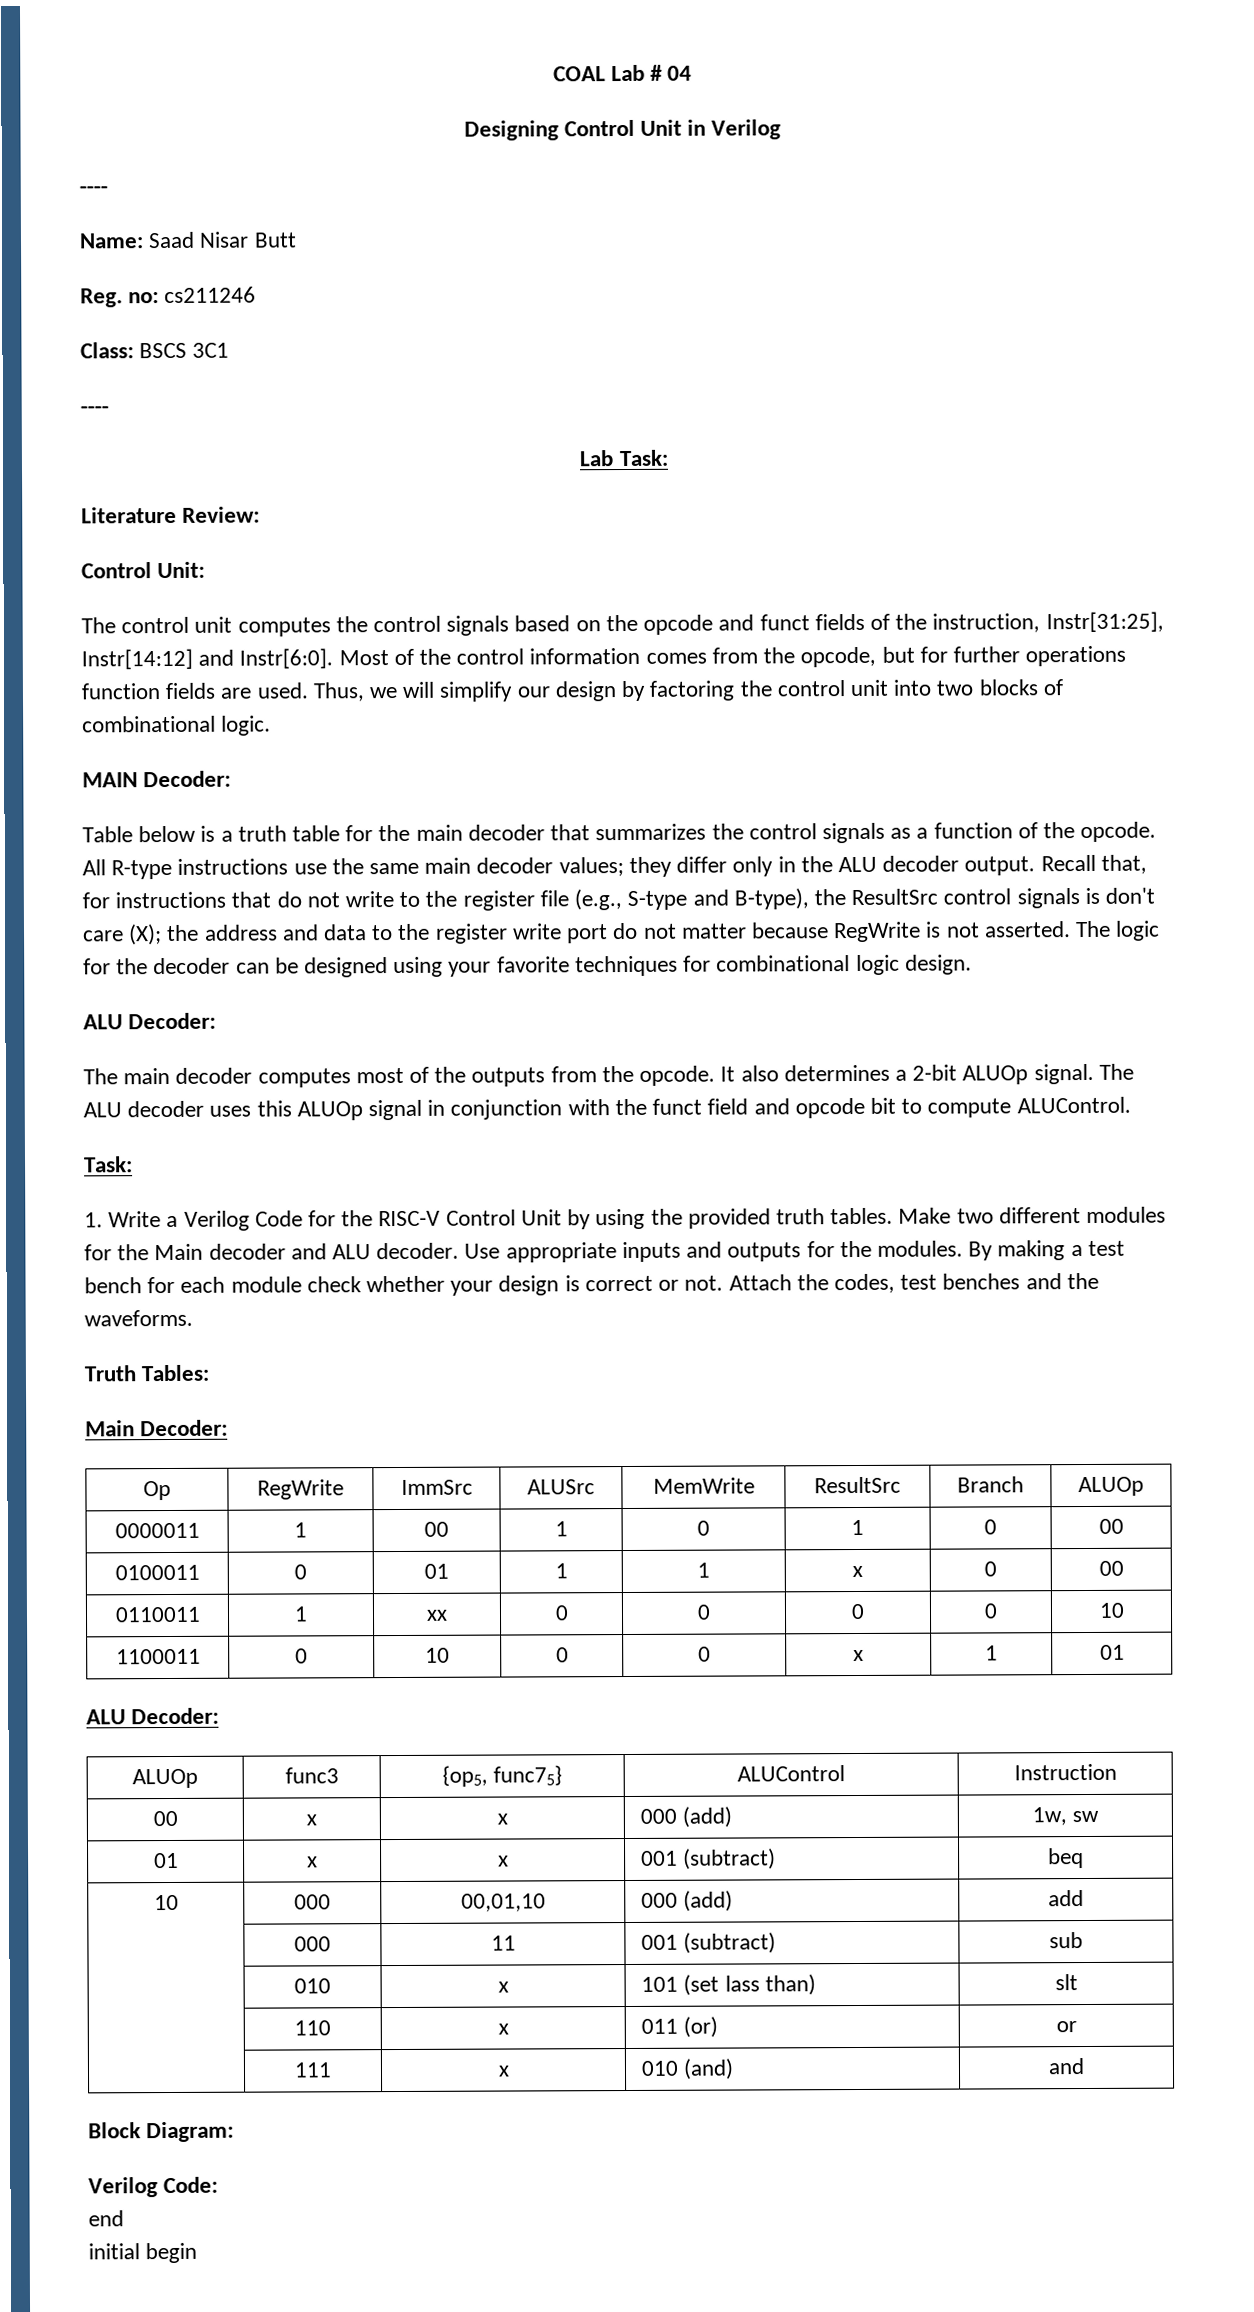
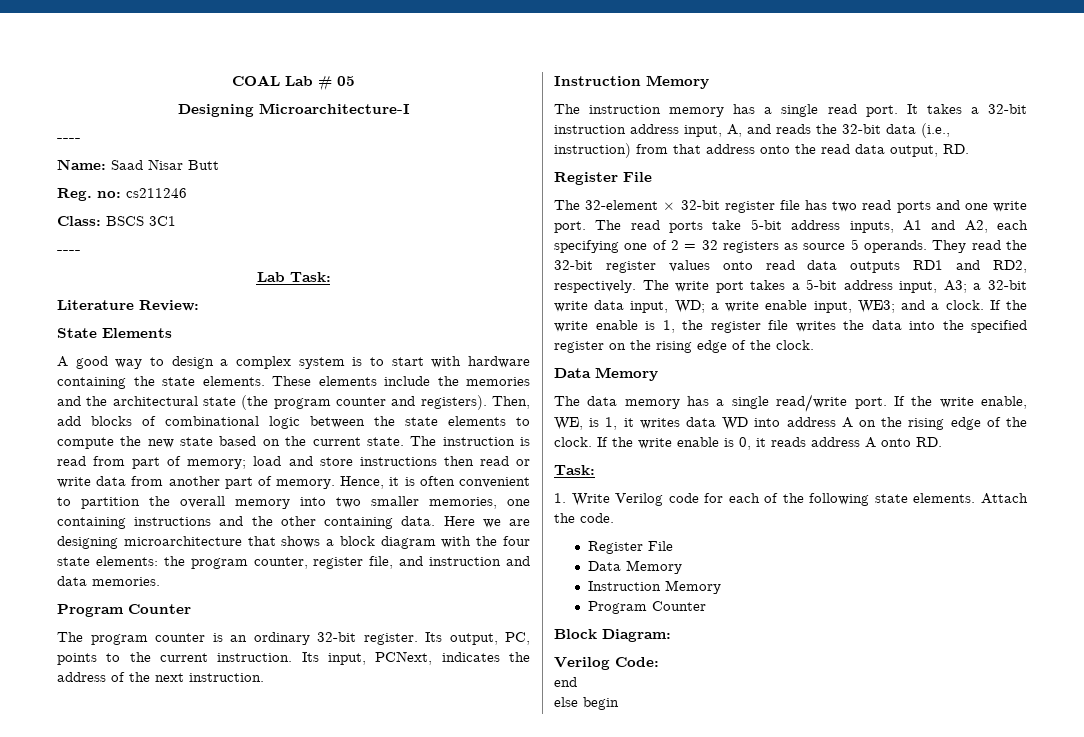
- COAL Lab # 04
+ COAL Lab # 05
- Designing Control Unit in Verilog
+ Designing Microarchitecture-I
- Control Unit:
- The control unit computes the control signals based on the opcode and funct fields of the instruction, Instr[31:25], Instr[14:12] and Instr[6:0]. Most of the control information comes from the opcode, but for further operations function fields are used. Thus, we will simplify our design by factoring the control unit into two blocks of combinational logic.
- MAIN Decoder:
- Table below is a truth table for the main decoder that summarizes the control signals as a function of the opcode. All R-type instructions use the same main decoder values; they differ only in the ALU decoder output. Recall that, for instructions that do not write to the register file (e.g., S-type and B-type), the ResultSrc control signals is don't care (X); the address and data to the register write port do not matter because RegWrite is not asserted. The logic for the decoder can be designed using your favorite techniques for combinational logic design.
- ALU Decoder:
- The main decoder computes most of the outputs from the opcode. It also determines a 2-bit ALUOp signal. The ALU decoder uses this ALUOp signal in conjunction with the funct field and opcode bit to compute ALUControl.
+ State Elements
+ A good way to design a complex system is to start with hardware containing the state elements. These elements include the memories and the architectural state (the program counter and registers). Then, add blocks of combinational logic between the state elements to compute the new state based on the current state. The instruction is read from part of memory; load and store instructions then read or write data from another part of memory. Hence, it is often convenient to partition the overall memory into two smaller memories, one containing instructions and the other containing data. Here we are designing microarchitecture that shows a block diagram with the four state elements: the program counter, register file, and instruction and data memories.
+ Program Counter
+ The program counter is an ordinary 32-bit register. Its output, PC, points to the current instruction. Its input, PCNext, indicates the address of the next instruction.
+ Instruction Memory
+ The instruction memory has a single read port. It takes a 32-bit instruction address input, A, and reads the 32-bit data (i.e., instruction) from that address onto the read data output, RD.
+ Register File
+ The 32-element × 32-bit register file has two read ports and one write port. The read ports take 5-bit address inputs, A1 and A2, each specifying one of 2 = 32 registers as source 5 operands. They read the 32-bit register values onto read data outputs RD1 and RD2, respectively. The write port takes a 5-bit address input, A3; a 32-bit write data input, WD; a write enable input, WE3; and a clock. If the write enable is 1, the register file writes the data into the specified register on the rising edge of the clock.
+ Data Memory
+ The data memory has a single read/write port. If the write enable, WE, is 1, it writes data WD into address A on the rising edge of the clock. If the write enable is 0, it reads address A onto RD.
  Task:
- 1. Write a Verilog Code for the RISC-V Control Unit by using the provided truth tables. Make two different modules for the Main decoder and ALU decoder. Use appropriate inputs and outputs for the modules. By making a test bench for each module check whether your design is correct or not. Attach the codes, test benches and the waveforms.
- Truth Tables:
- Main Decoder:
- Op | RegWrite | ImmSrc | ALUSrc | MemWrite | ResultSrc | Branch | ALUOp
- 0000011 | 1 | 00 | 1 | 0 | 1 | 0 | 00
- 0100011 | 0 | 01 | 1 | 1 | x | 0 | 00
- 0110011 | 1 | xx | 0 | 0 | 0 | 0 | 10
- 1100011 | 0 | 10 | 0 | 0 | x | 1 | 01
- ALU Decoder:
- ALUOp | func3 | {op5, func75} | ALUControl | Instruction
- 00 | x | x | 000 (add) | 1w, sw
- 01 | x | x | 001 (subtract) | beq
- 10 | 000 | 00,01,10 | 000 (add) | add
- | 000 | 11 | 001 (subtract) | sub
- | 010 | x | 101 (set lass than) | slt
- | 110 | x | 011 (or) | or
- | 111 | x | 010 (and) | and
+ 1. Write Verilog code for each of the following state elements. Attach the code.
+ Register File
+ Data Memory
+ Instruction Memory
+ Program Counter
- initial begin
+ else begin

